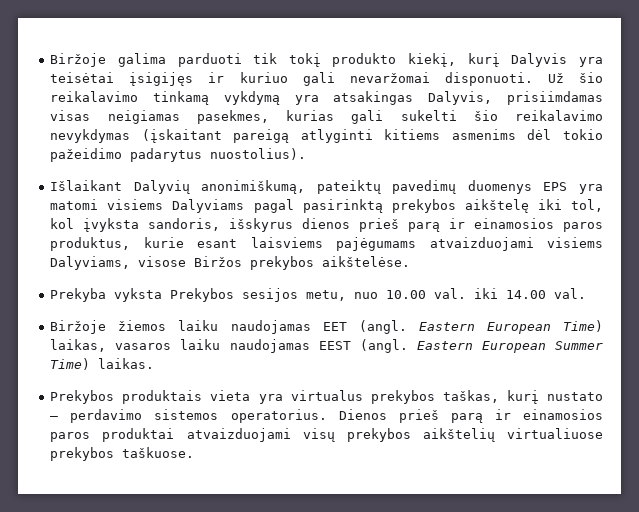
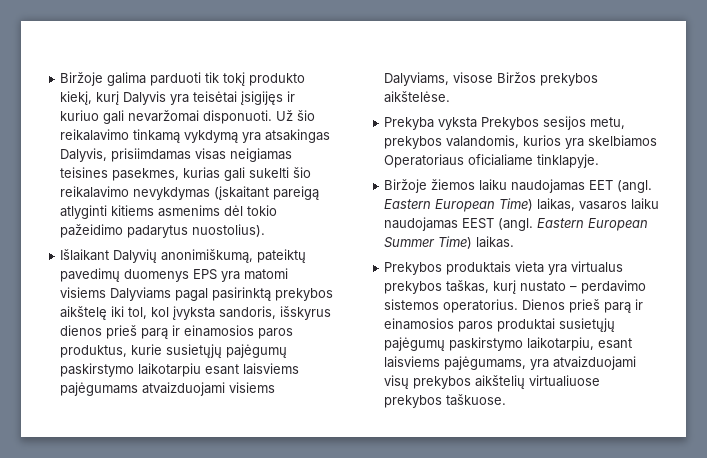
- Už šio reikalavimo tinkamą vykdymą yra atsakingas Dalyvis, prisiimdamas visas neigiamas pasekmes, kurias gali sukelti šio reikalavimo nevykdymas (įskaitant pareigą atlyginti kitiems asmenims dėl tokio pažeidimo padarytus nuostolius).
+ Už šio reikalavimo tinkamą vykdymą yra atsakingas Dalyvis, prisiimdamas visas neigiamas teisines pasekmes, kurias gali sukelti šio reikalavimo nevykdymas (įskaitant pareigą atlyginti kitiems asmenims dėl tokio pažeidimo padarytus nuostolius).
- Išlaikant Dalyvių anonimiškumą, pateiktų pavedimų duomenys EPS yra matomi visiems Dalyviams pagal pasirinktą prekybos aikštelę iki tol, kol įvyksta sandoris, išskyrus dienos prieš parą ir einamosios paros produktus, kurie esant laisviems pajėgumams atvaizduojami visiems Dalyviams, visose Biržos prekybos aikštelėse.
+ Išlaikant Dalyvių anonimiškumą, pateiktų pavedimų duomenys EPS yra matomi visiems Dalyviams pagal pasirinktą prekybos aikštelę iki tol, kol įvyksta sandoris, išskyrus dienos prieš parą ir einamosios paros produktus, kurie susietųjų pajėgumų paskirstymo laikotarpiu esant laisviems pajėgumams atvaizduojami visiems Dalyviams, visose Biržos prekybos aikštelėse.
- Prekyba vyksta Prekybos sesijos metu, nuo 10.00 val. iki 14.00 val.
+ Prekyba vyksta Prekybos sesijos metu, prekybos valandomis, kurios yra skelbiamos Operatoriaus oficialiame tinklapyje.
- Dienos prieš parą ir einamosios paros produktai atvaizduojami visų prekybos aikštelių virtualiuose prekybos taškuose.
+ Dienos prieš parą ir einamosios paros produktai susietųjų pajėgumų paskirstymo laikotarpiu, esant laisviems pajėgumams, yra atvaizduojami visų prekybos aikštelių virtualiuose prekybos taškuose.

